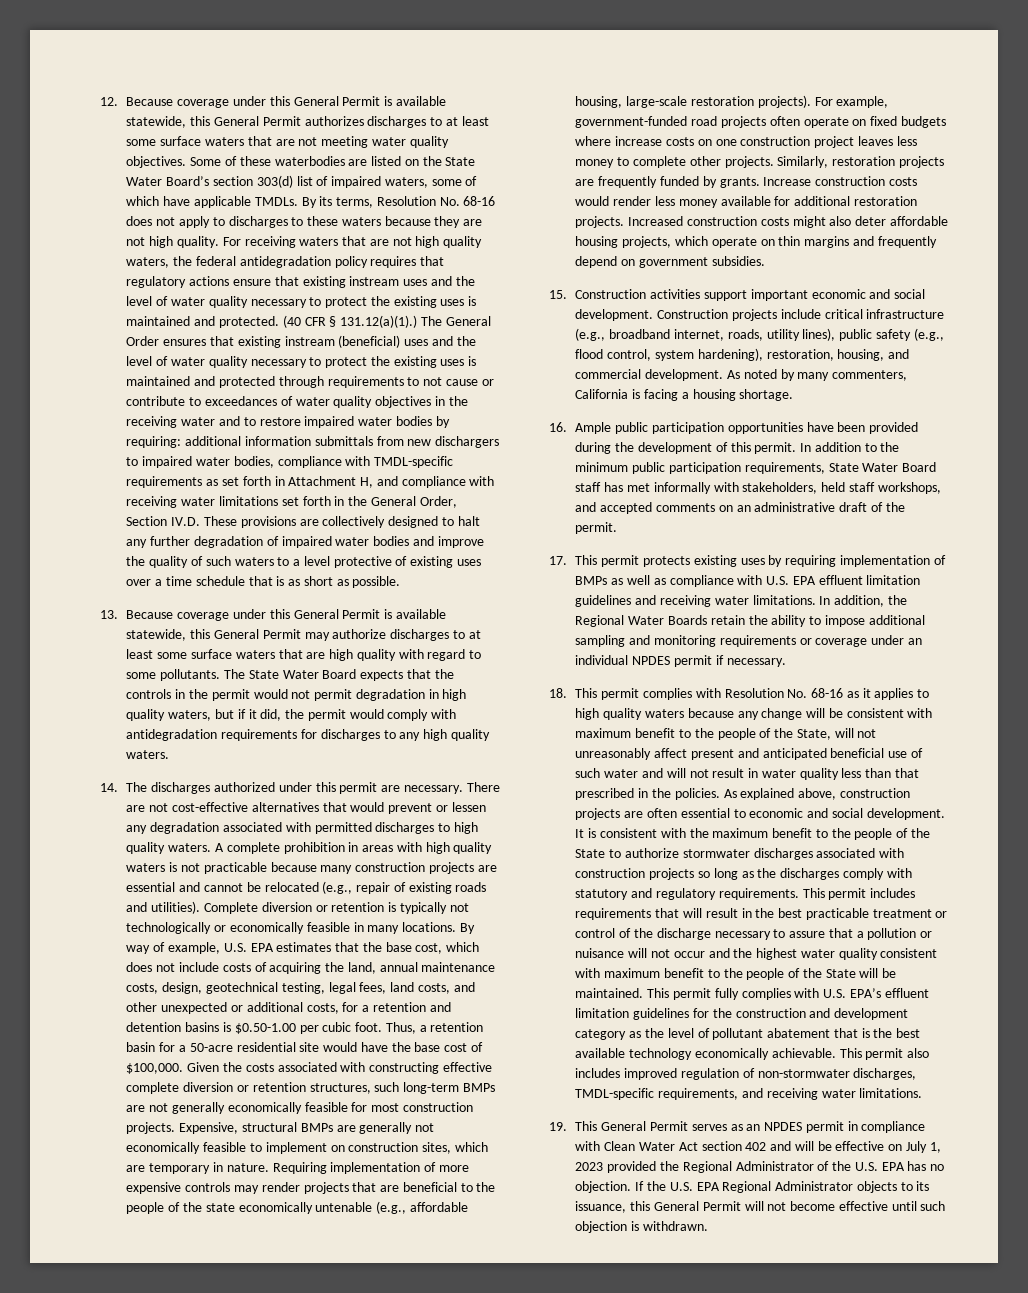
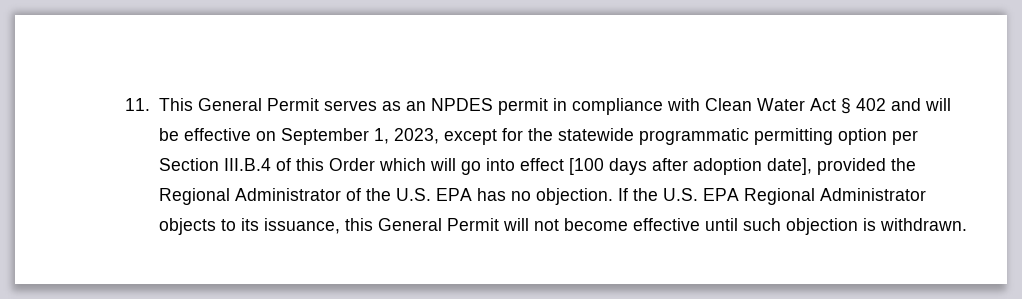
- 12. Because coverage under this General Permit is available statewide, this General Permit authorizes discharges to at least some surface waters that are not meeting water quality objectives. Some of these waterbodies are listed on the State Water Board’s section 303(d) list of impaired waters, some of which have applicable TMDLs. By its terms, Resolution No. 68-16 does not apply to discharges to these waters because they are not high quality. For receiving waters that are not high quality waters, the federal antidegradation policy requires that regulatory actions ensure that existing instream uses and the level of water quality necessary to protect the existing uses is maintained and protected. (40 CFR § 131.12(a)(1).) The General Order ensures that existing instream (beneficial) uses and the level of water quality necessary to protect the existing uses is maintained and protected through requirements to not cause or contribute to exceedances of water quality objectives in the receiving water and to restore impaired water bodies by requiring: additional information submittals from new dischargers to impaired water bodies, compliance with TMDL-specific requirements as set forth in Attachment H, and compliance with receiving water limitations set forth in the General Order, Section IV.D. These provisions are collectively designed to halt any further degradation of impaired water bodies and improve the quality of such waters to a level protective of existing uses over a time schedule that is as short as possible.
- 13. Because coverage under this General Permit is available statewide, this General Permit may authorize discharges to at least some surface waters that are high quality with regard to some pollutants. The State Water Board expects that the controls in the permit would not permit degradation in high quality waters, but if it did, the permit would comply with antidegradation requirements for discharges to any high quality waters.
- 14. The discharges authorized under this permit are necessary. There are not cost-effective alternatives that would prevent or lessen any degradation associated with permitted discharges to high quality waters. A complete prohibition in areas with high quality waters is not practicable because many construction projects are essential and cannot be relocated (e.g., repair of existing roads and utilities). Complete diversion or retention is typically not technologically or economically feasible in many locations. By way of example, U.S. EPA estimates that the base cost, which does not include costs of acquiring the land, annual maintenance costs, design, geotechnical testing, legal fees, land costs, and other unexpected or additional costs, for a retention and detention basins is $0.50-1.00 per cubic foot. Thus, a retention basin for a 50-acre residential site would have the base cost of $100,000. Given the costs associated with constructing effective complete diversion or retention structures, such long-term BMPs are not generally economically feasible for most construction projects. Expensive, structural BMPs are generally not economically feasible to implement on construction sites, which are temporary in nature. Requiring implementation of more expensive controls may render projects that are beneficial to the people of the state economically untenable (e.g., affordable housing, large-scale restoration projects). For example, government-funded road projects often operate on fixed budgets where increase costs on one construction project leaves less money to complete other projects. Similarly, restoration projects are frequently funded by grants. Increase construction costs would render less money available for additional restoration projects. Increased construction costs might also deter affordable housing projects, which operate on thin margins and frequently depend on government subsidies.
- 15. Construction activities support important economic and social development. Construction projects include critical infrastructure (e.g., broadband internet, roads, utility lines), public safety (e.g., flood control, system hardening), restoration, housing, and commercial development. As noted by many commenters, California is facing a housing shortage.
- 16. Ample public participation opportunities have been provided during the development of this permit. In addition to the minimum public participation requirements, State Water Board staff has met informally with stakeholders, held staff workshops, and accepted comments on an administrative draft of the permit.
- 17. This permit protects existing uses by requiring implementation of BMPs as well as compliance with U.S. EPA effluent limitation guidelines and receiving water limitations. In addition, the Regional Water Boards retain the ability to impose additional sampling and monitoring requirements or coverage under an individual NPDES permit if necessary.
- 18. This permit complies with Resolution No. 68-16 as it applies to high quality waters because any change will be consistent with maximum benefit to the people of the State, will not unreasonably affect present and anticipated beneficial use of such water and will not result in water quality less than that prescribed in the policies. As explained above, construction projects are often essential to economic and social development. It is consistent with the maximum benefit to the people of the State to authorize stormwater discharges associated with construction projects so long as the discharges comply with statutory and regulatory requirements. This permit includes requirements that will result in the best practicable treatment or control of the discharge necessary to assure that a pollution or nuisance will not occur and the highest water quality consistent with maximum benefit to the people of the State will be maintained. This permit fully complies with U.S. EPA’s effluent limitation guidelines for the construction and development category as the level of pollutant abatement that is the best available technology economically achievable. This permit also includes improved regulation of non-stormwater discharges, TMDL-specific requirements, and receiving water limitations.
- 19. This General Permit serves as an NPDES permit in compliance with Clean Water Act section 402 and will be effective on July 1, 2023 provided the Regional Administrator of the U.S. EPA has no objection.
+ 11. This General Permit serves as an NPDES permit in compliance with Clean Water Act § 402 and will be effective on September 1, 2023, except for the statewide programmatic permitting option per Section III.B.4 of this Order which will go into effect [100 days after adoption date], provided the Regional Administrator of the U.S. EPA has no objection.

